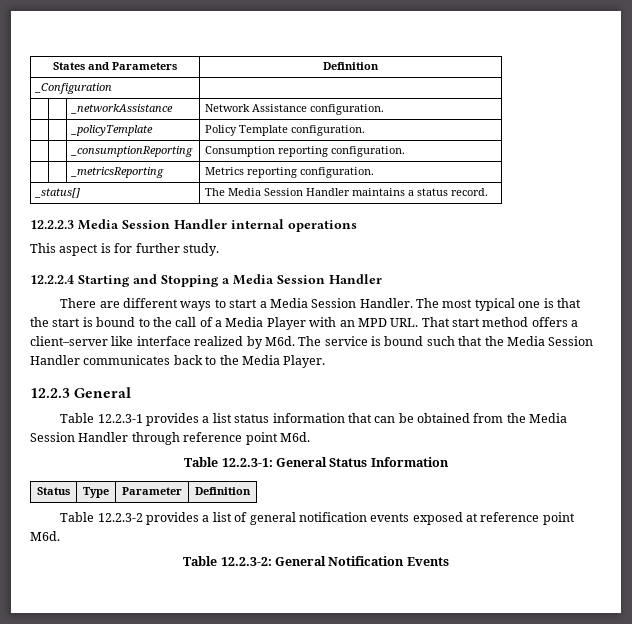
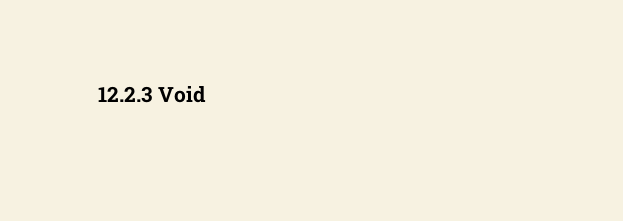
- States and Parameters | Definition
- _Configuration |
- | | _networkAssistance | Network Assistance configuration.
- | | _policyTemplate | Policy Template configuration.
- | | _consumptionReporting | Consumption reporting configuration.
- | | _metricsReporting | Metrics reporting configuration.
- _status[] | The Media Session Handler maintains a status record.
- 12.2.2.3 Media Session Handler internal operations
- This aspect is for further study.
- 12.2.2.4 Starting and Stopping a Media Session Handler
- There are different ways to start a Media Session Handler. The most typical one is that the start is bound to the call of a Media Player with an MPD URL. That start method offers a client–server like interface realized by M6d. The service is bound such that the Media Session Handler communicates back to the Media Player.
- 12.2.3 General
- Table 12.2.3-1 provides a list status information that can be obtained from the Media Session Handler through reference point M6d.
- Table 12.2.3-1: General Status Information
- Status | Type | Parameter | Definition
- Table 12.2.3-2 provides a list of general notification events exposed at reference point M6d.
- Table 12.2.3-2: General Notification Events
+ 12.2.3 Void

